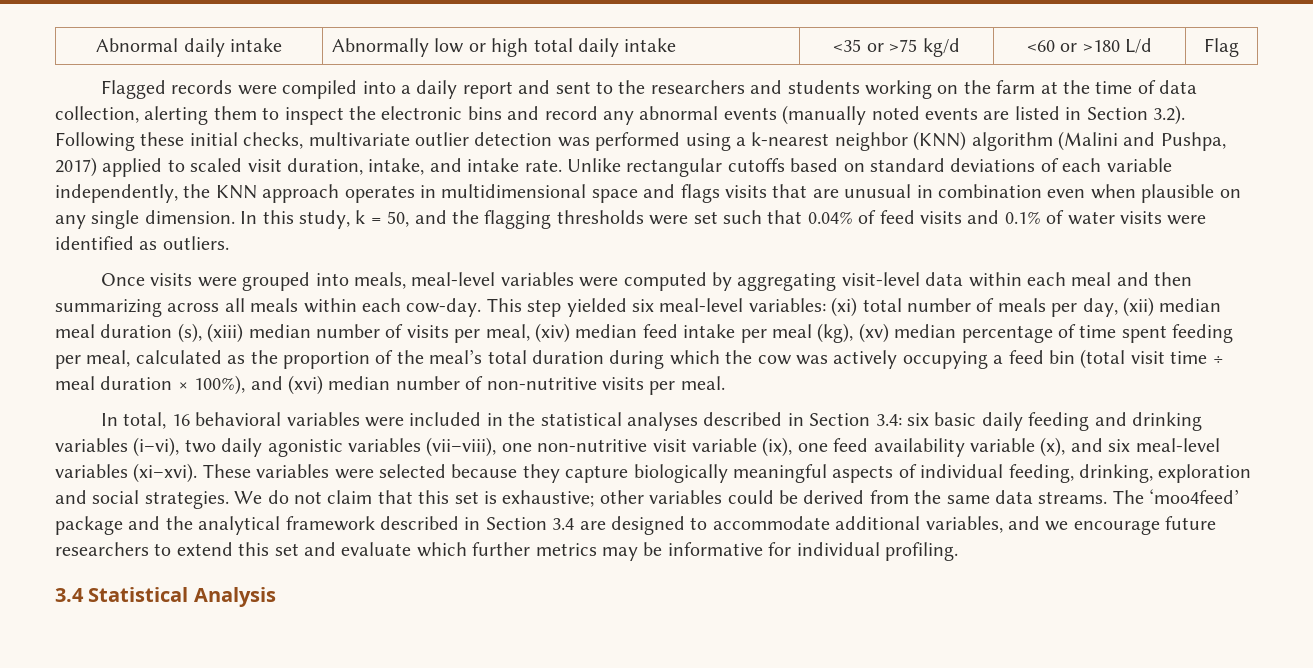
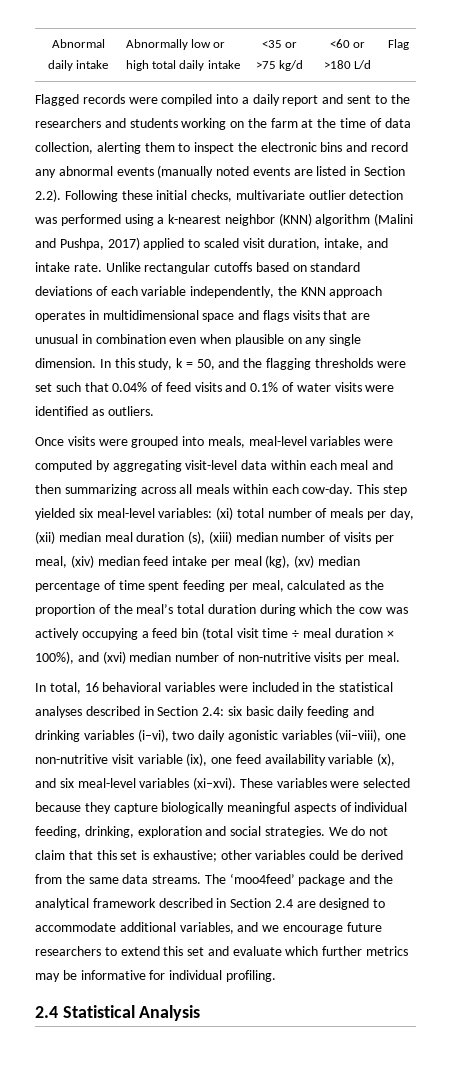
- Flagged records were compiled into a daily report and sent to the researchers and students working on the farm at the time of data collection, alerting them to inspect the electronic bins and record any abnormal events (manually noted events are listed in Section 3.2). Following these initial checks, multivariate outlier detection was performed using a k-nearest neighbor (KNN) algorithm (Malini and Pushpa, 2017) applied to scaled visit duration, intake, and intake rate.
+ Flagged records were compiled into a daily report and sent to the researchers and students working on the farm at the time of data collection, alerting them to inspect the electronic bins and record any abnormal events (manually noted events are listed in Section 2.2). Following these initial checks, multivariate outlier detection was performed using a k-nearest neighbor (KNN) algorithm (Malini and Pushpa, 2017) applied to scaled visit duration, intake, and intake rate.
- In total, 16 behavioral variables were included in the statistical analyses described in Section 3.4: six basic daily feeding and drinking variables (i–vi), two daily agonistic variables (vii–viii), one non-nutritive visit variable (ix), one feed availability variable (x), and six meal-level variables (xi–xvi).
+ In total, 16 behavioral variables were included in the statistical analyses described in Section 2.4: six basic daily feeding and drinking variables (i–vi), two daily agonistic variables (vii–viii), one non-nutritive visit variable (ix), one feed availability variable (x), and six meal-level variables (xi–xvi).
- The ‘moo4feed’ package and the analytical framework described in Section 3.4 are designed to accommodate additional variables, and we encourage future researchers to extend this set and evaluate which further metrics may be informative for individual profiling.
+ The ‘moo4feed’ package and the analytical framework described in Section 2.4 are designed to accommodate additional variables, and we encourage future researchers to extend this set and evaluate which further metrics may be informative for individual profiling.
- 3.4 Statistical Analysis
+ 2.4 Statistical Analysis

